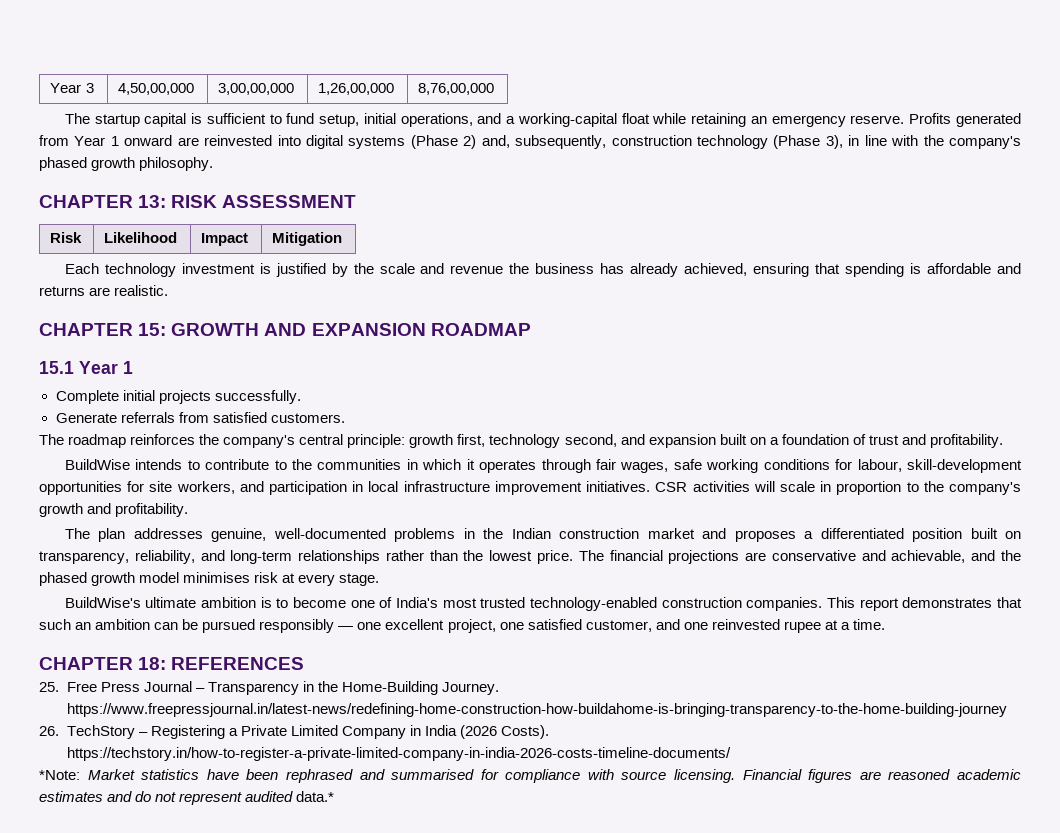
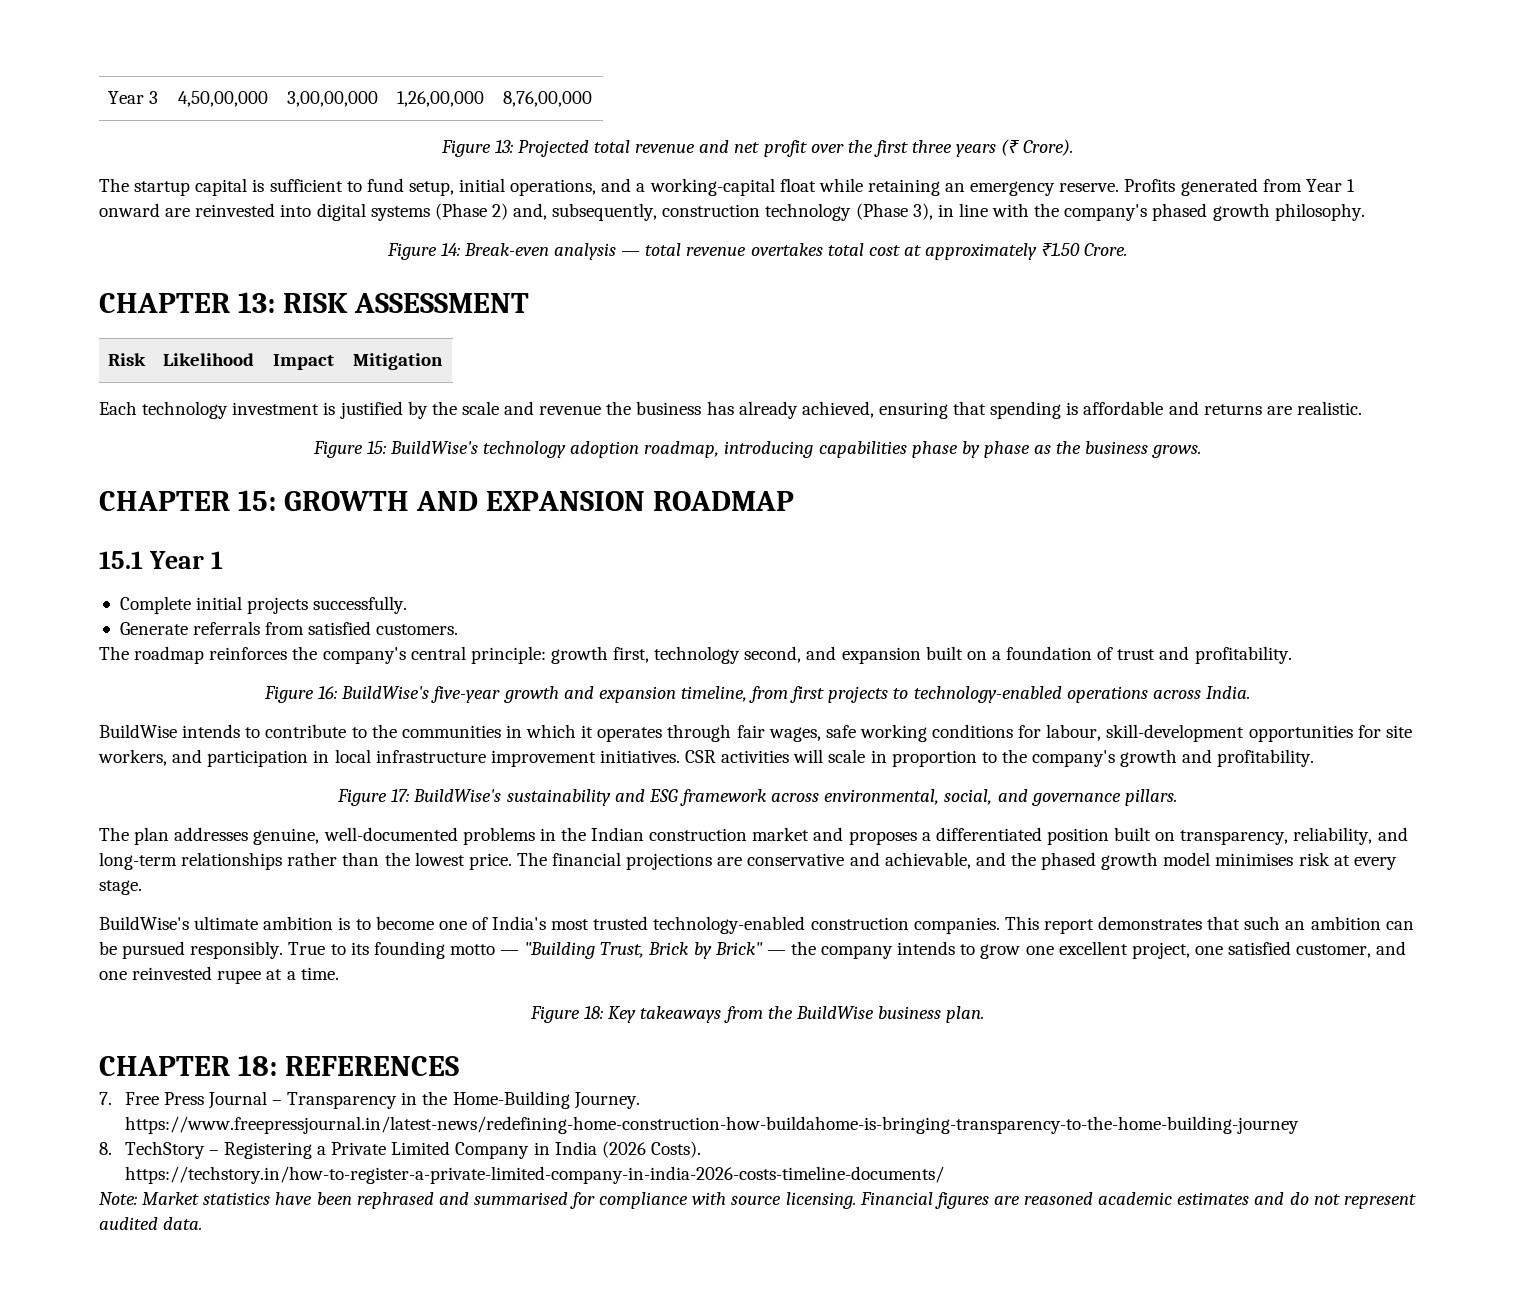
+ Figure 13: Projected total revenue and net profit over the first three years (₹ Crore).
+ Figure 14: Break-even analysis — total revenue overtakes total cost at approximately ₹1.50 Crore.
+ Figure 15: BuildWise's technology adoption roadmap, introducing capabilities phase by phase as the business grows.
+ Figure 16: BuildWise's five-year growth and expansion timeline, from first projects to technology-enabled operations across India.
+ Figure 17: BuildWise's sustainability and ESG framework across environmental, social, and governance pillars.
- This report demonstrates that such an ambition can be pursued responsibly — one excellent project, one satisfied customer, and one reinvested rupee at a time.
+ This report demonstrates that such an ambition can be pursued responsibly. True to its founding motto — "Building Trust, Brick by Brick" — the company intends to grow one excellent project, one satisfied customer, and one reinvested rupee at a time.
+ Figure 18: Key takeaways from the BuildWise business plan.
- 25. Free Press Journal – Transparency in the Home-Building Journey. https://www.freepressjournal.in/latest-news/redefining-home-construction-how-buildahome-is-bringing-transparency-to-the-home-building-journey
+ 7. Free Press Journal – Transparency in the Home-Building Journey. https://www.freepressjournal.in/latest-news/redefining-home-construction-how-buildahome-is-bringing-transparency-to-the-home-building-journey
- 26. TechStory – Registering a Private Limited Company in India (2026 Costs). https://techstory.in/how-to-register-a-private-limited-company-in-india-2026-costs-timeline-documents/
+ 8. TechStory – Registering a Private Limited Company in India (2026 Costs). https://techstory.in/how-to-register-a-private-limited-company-in-india-2026-costs-timeline-documents/
- *Note: Market statistics have been rephrased and summarised for compliance with source licensing.
+ Note: Market statistics have been rephrased and summarised for compliance with source licensing.
- Financial figures are reasoned academic estimates and do not represent audited data.*
+ Financial figures are reasoned academic estimates and do not represent audited data.

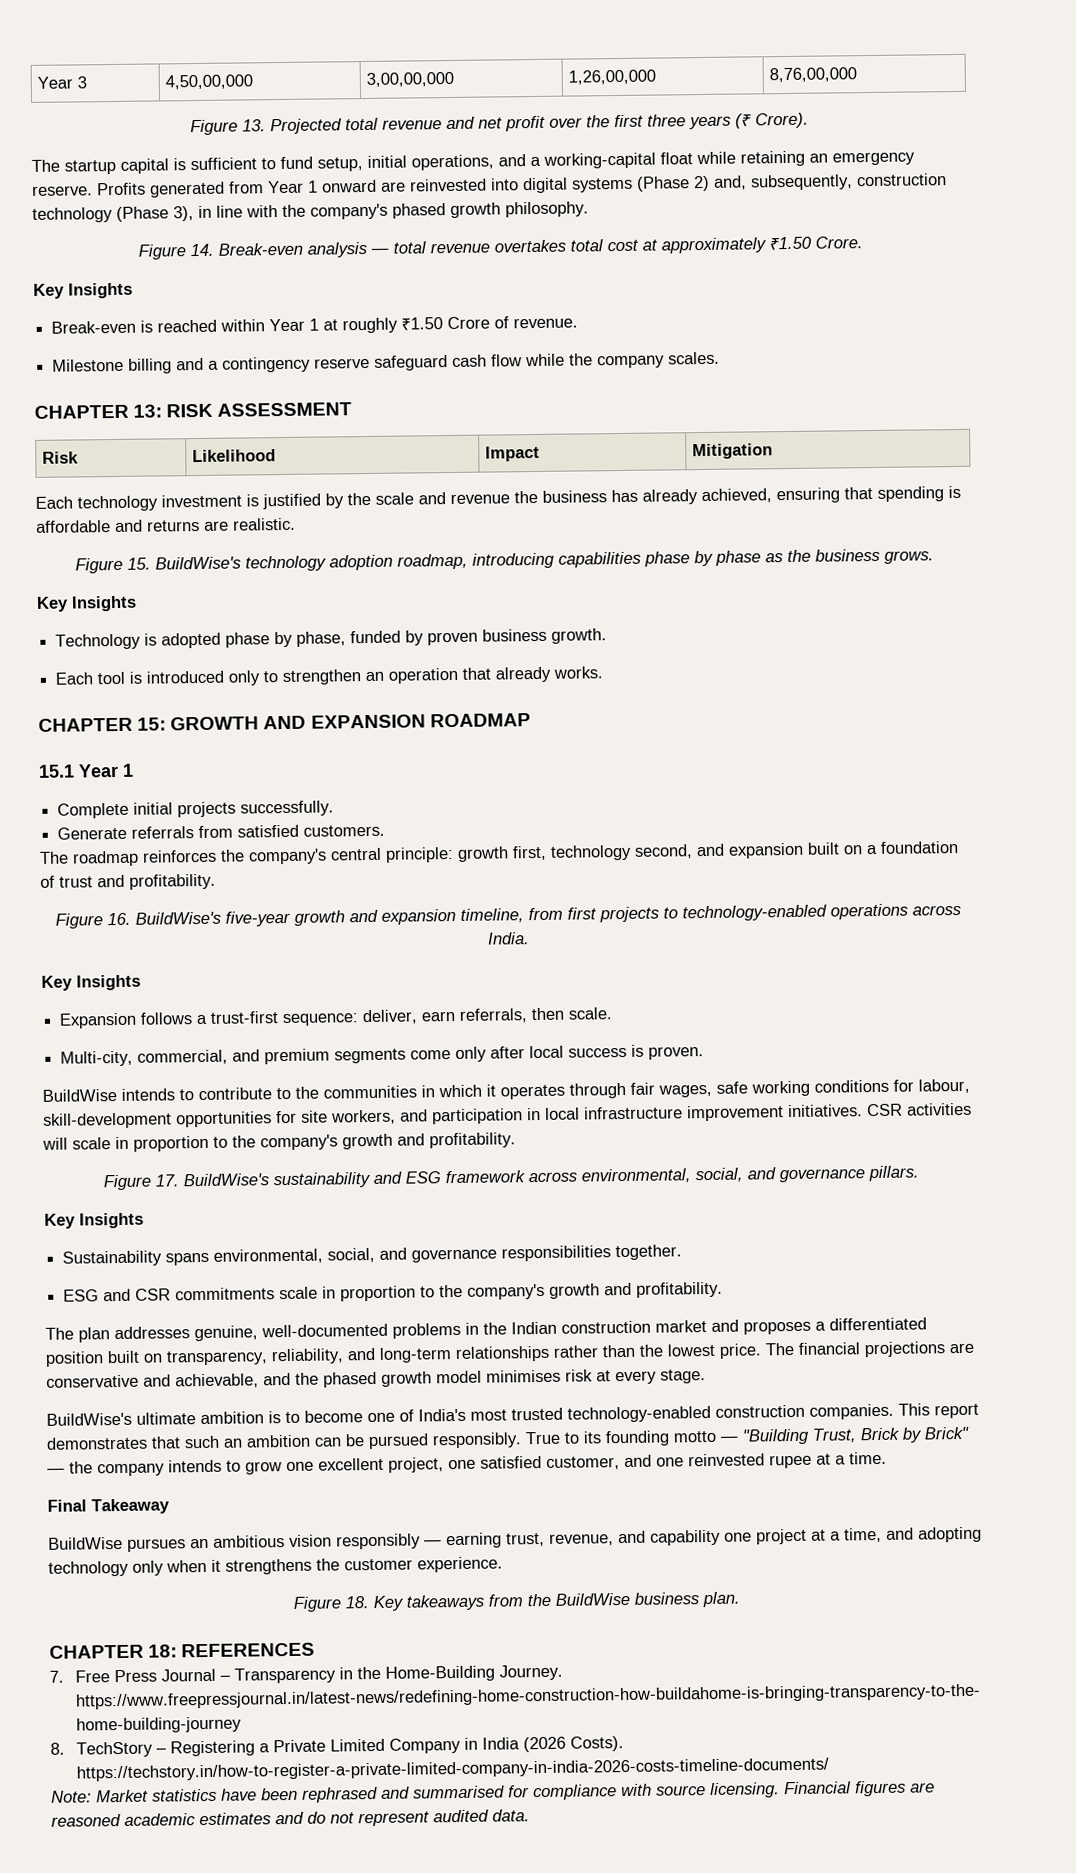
- Figure 13: Projected total revenue and net profit over the first three years (₹ Crore).
+ Figure 13. Projected total revenue and net profit over the first three years (₹ Crore).
- Figure 14: Break-even analysis — total revenue overtakes total cost at approximately ₹1.50 Crore.
+ Figure 14. Break-even analysis — total revenue overtakes total cost at approximately ₹1.50 Crore.
+ Key Insights
+ Break-even is reached within Year 1 at roughly ₹1.50 Crore of revenue.
+ Milestone billing and a contingency reserve safeguard cash flow while the company scales.
- Figure 15: BuildWise's technology adoption roadmap, introducing capabilities phase by phase as the business grows.
+ Figure 15. BuildWise's technology adoption roadmap, introducing capabilities phase by phase as the business grows.
+ Key Insights
+ Technology is adopted phase by phase, funded by proven business growth.
+ Each tool is introduced only to strengthen an operation that already works.
- Figure 16: BuildWise's five-year growth and expansion timeline, from first projects to technology-enabled operations across India.
+ Figure 16. BuildWise's five-year growth and expansion timeline, from first projects to technology-enabled operations across India.
+ Key Insights
+ Expansion follows a trust-first sequence: deliver, earn referrals, then scale.
+ Multi-city, commercial, and premium segments come only after local success is proven.
- Figure 17: BuildWise's sustainability and ESG framework across environmental, social, and governance pillars.
+ Figure 17. BuildWise's sustainability and ESG framework across environmental, social, and governance pillars.
+ Key Insights
+ Sustainability spans environmental, social, and governance responsibilities together.
+ ESG and CSR commitments scale in proportion to the company's growth and profitability.
- Figure 18: Key takeaways from the BuildWise business plan.
+ Final Takeaway
+ BuildWise pursues an ambitious vision responsibly — earning trust, revenue, and capability one project at a time, and adopting technology only when it strengthens the customer experience.
+ Figure 18. Key takeaways from the BuildWise business plan.

